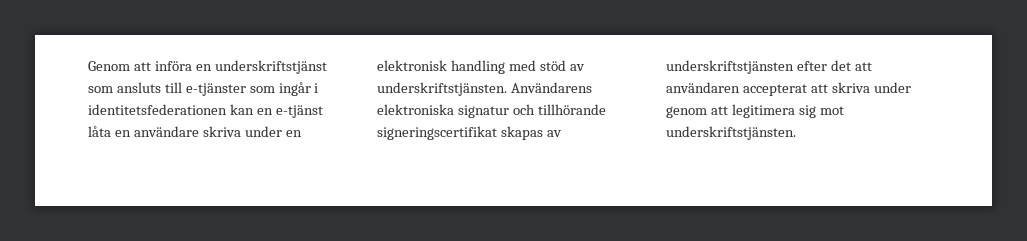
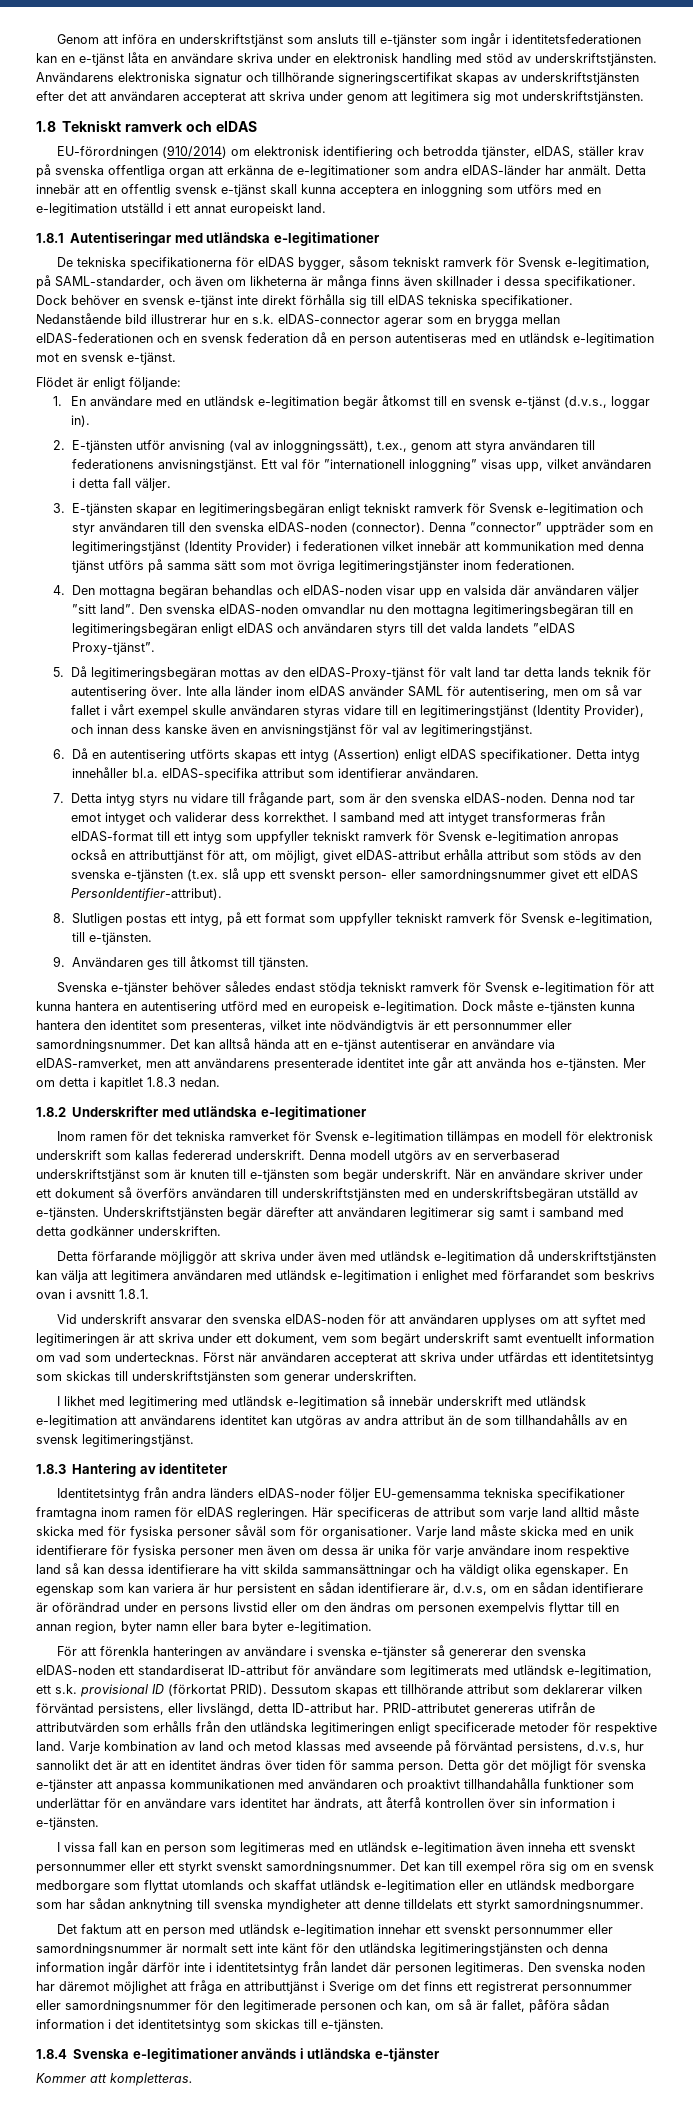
+ 1.8 Tekniskt ramverk och eIDAS
+ EU-förordningen (910/2014) om elektronisk identifiering och betrodda tjänster, eIDAS, ställer krav på svenska offentliga organ att erkänna de e-legitimationer som andra eIDAS-länder har anmält. Detta innebär att en offentlig svensk e-tjänst skall kunna acceptera en inloggning som utförs med en e-legitimation utställd i ett annat europeiskt land.
+ 1.8.1 Autentiseringar med utländska e-legitimationer
+ De tekniska specifikationerna för eIDAS bygger, såsom tekniskt ramverk för Svensk e-legitimation, på SAML-standarder, och även om likheterna är många finns även skillnader i dessa specifikationer. Dock behöver en svensk e-tjänst inte direkt förhålla sig till eIDAS tekniska specifikationer. Nedanstående bild illustrerar hur en s.k. eIDAS-connector agerar som en brygga mellan eIDAS-federationen och en svensk federation då en person autentiseras med en utländsk e-legitimation mot en svensk e-tjänst.
+ Flödet är enligt följande:
+ 1. En användare med en utländsk e-legitimation begär åtkomst till en svensk e-tjänst (d.v.s., loggar in).
+ 2. E-tjänsten utför anvisning (val av inloggningssätt), t.ex., genom att styra användaren till federationens anvisningstjänst. Ett val för ”internationell inloggning” visas upp, vilket användaren i detta fall väljer.
+ 3. E-tjänsten skapar en legitimeringsbegäran enligt tekniskt ramverk för Svensk e-legitimation och styr användaren till den svenska eIDAS-noden (connector). Denna ”connector” uppträder som en legitimeringstjänst (Identity Provider) i federationen vilket innebär att kommunikation med denna tjänst utförs på samma sätt som mot övriga legitimeringstjänster inom federationen.
+ 4. Den mottagna begäran behandlas och eIDAS-noden visar upp en valsida där användaren väljer ”sitt land”. Den svenska eIDAS-noden omvandlar nu den mottagna legitimeringsbegäran till en legitimeringsbegäran enligt eIDAS och användaren styrs till det valda landets ”eIDAS Proxy-tjänst”.
+ 5. Då legitimeringsbegäran mottas av den eIDAS-Proxy-tjänst för valt land tar detta lands teknik för autentisering över. Inte alla länder inom eIDAS använder SAML för autentisering, men om så var fallet i vårt exempel skulle användaren styras vidare till en legitimeringstjänst (Identity Provider), och innan dess kanske även en anvisningstjänst för val av legitimeringstjänst.
+ 6. Då en autentisering utförts skapas ett intyg (Assertion) enligt eIDAS specifikationer. Detta intyg innehåller bl.a. eIDAS-specifika attribut som identifierar användaren.
+ 7. Detta intyg styrs nu vidare till frågande part, som är den svenska eIDAS-noden. Denna nod tar emot intyget och validerar dess korrekthet. I samband med att intyget transformeras från eIDAS-format till ett intyg som uppfyller tekniskt ramverk för Svensk e-legitimation anropas också en attributtjänst för att, om möjligt, givet eIDAS-attribut erhålla attribut som stöds av den svenska e-tjänsten (t.ex. slå upp ett svenskt person- eller samordningsnummer givet ett eIDAS PersonIdentifier-attribut).
+ 8. Slutligen postas ett intyg, på ett format som uppfyller tekniskt ramverk för Svensk e-legitimation, till e-tjänsten.
+ 9. Användaren ges till åtkomst till tjänsten.
+ Svenska e-tjänster behöver således endast stödja tekniskt ramverk för Svensk e-legitimation för att kunna hantera en autentisering utförd med en europeisk e-legitimation. Dock måste e-tjänsten kunna hantera den identitet som presenteras, vilket inte nödvändigtvis är ett personnummer eller samordningsnummer. Det kan alltså hända att en e-tjänst autentiserar en användare via eIDAS-ramverket, men att användarens presenterade identitet inte går att använda hos e-tjänsten. Mer om detta i kapitlet 1.8.3 nedan.
+ 1.8.2 Underskrifter med utländska e-legitimationer
+ Inom ramen för det tekniska ramverket för Svensk e-legitimation tillämpas en modell för elektronisk underskrift som kallas federerad underskrift. Denna modell utgörs av en serverbaserad underskriftstjänst som är knuten till e-tjänsten som begär underskrift. När en användare skriver under ett dokument så överförs användaren till underskriftstjänsten med en underskriftsbegäran utställd av e-tjänsten. Underskriftstjänsten begär därefter att användaren legitimerar sig samt i samband med detta godkänner underskriften.
+ Detta förfarande möjliggör att skriva under även med utländsk e-legitimation då underskriftstjänsten kan välja att legitimera användaren med utländsk e-legitimation i enlighet med förfarandet som beskrivs ovan i avsnitt 1.8.1.
+ Vid underskrift ansvarar den svenska eIDAS-noden för att användaren upplyses om att syftet med legitimeringen är att skriva under ett dokument, vem som begärt underskrift samt eventuellt information om vad som undertecknas. Först när användaren accepterat att skriva under utfärdas ett identitetsintyg som skickas till underskriftstjänsten som generar underskriften.
+ I likhet med legitimering med utländsk e-legitimation så innebär underskrift med utländsk e-legitimation att användarens identitet kan utgöras av andra attribut än de som tillhandahålls av en svensk legitimeringstjänst.
+ 1.8.3 Hantering av identiteter
+ Identitetsintyg från andra länders eIDAS-noder följer EU-gemensamma tekniska specifikationer framtagna inom ramen för eIDAS regleringen. Här specificeras de attribut som varje land alltid måste skicka med för fysiska personer såväl som för organisationer. Varje land måste skicka med en unik identifierare för fysiska personer men även om dessa är unika för varje användare inom respektive land så kan dessa identifierare ha vitt skilda sammansättningar och ha väldigt olika egenskaper. En egenskap som kan variera är hur persistent en sådan identifierare är, d.v.s, om en sådan identifierare är oförändrad under en persons livstid eller om den ändras om personen exempelvis flyttar till en annan region, byter namn eller bara byter e-legitimation.
+ För att förenkla hanteringen av användare i svenska e-tjänster så genererar den svenska eIDAS-noden ett standardiserat ID-attribut för användare som legitimerats med utländsk e-legitimation, ett s.k. provisional ID (förkortat PRID). Dessutom skapas ett tillhörande attribut som deklarerar vilken förväntad persistens, eller livslängd, detta ID-attribut har. PRID-attributet genereras utifrån de attributvärden som erhålls från den utländska legitimeringen enligt specificerade metoder för respektive land. Varje kombination av land och metod klassas med avseende på förväntad persistens, d.v.s, hur sannolikt det är att en identitet ändras över tiden för samma person. Detta gör det möjligt för svenska e-tjänster att anpassa kommunikationen med användaren och proaktivt tillhandahålla funktioner som underlättar för en användare vars identitet har ändrats, att återfå kontrollen över sin information i e-tjänsten.
+ I vissa fall kan en person som legitimeras med en utländsk e-legitimation även inneha ett svenskt personnummer eller ett styrkt svenskt samordningsnummer. Det kan till exempel röra sig om en svensk medborgare som flyttat utomlands och skaffat utländsk e-legitimation eller en utländsk medborgare som har sådan anknytning till svenska myndigheter att denne tilldelats ett styrkt samordningsnummer.
+ Det faktum att en person med utländsk e-legitimation innehar ett svenskt personnummer eller samordningsnummer är normalt sett inte känt för den utländska legitimeringstjänsten och denna information ingår därför inte i identitetsintyg från landet där personen legitimeras. Den svenska noden har däremot möjlighet att fråga en attributtjänst i Sverige om det finns ett registrerat personnummer eller samordningsnummer för den legitimerade personen och kan, om så är fallet, påföra sådan information i det identitetsintyg som skickas till e-tjänsten.
+ 1.8.4 Svenska e-legitimationer används i utländska e-tjänster
+ Kommer att kompletteras.

